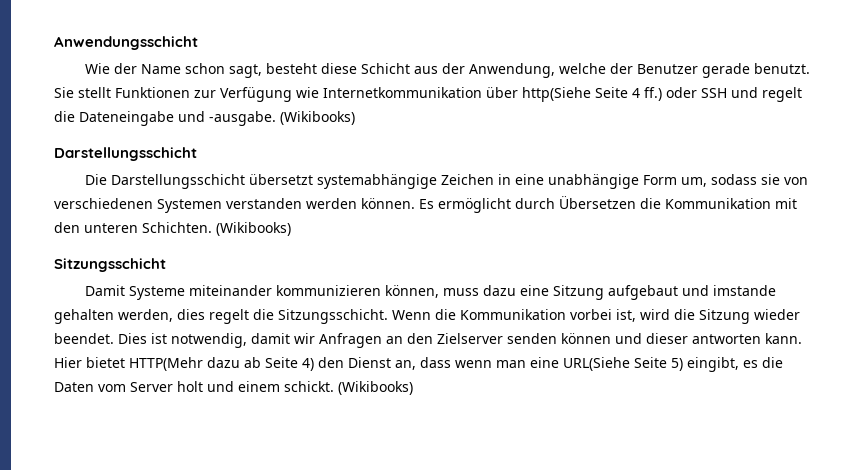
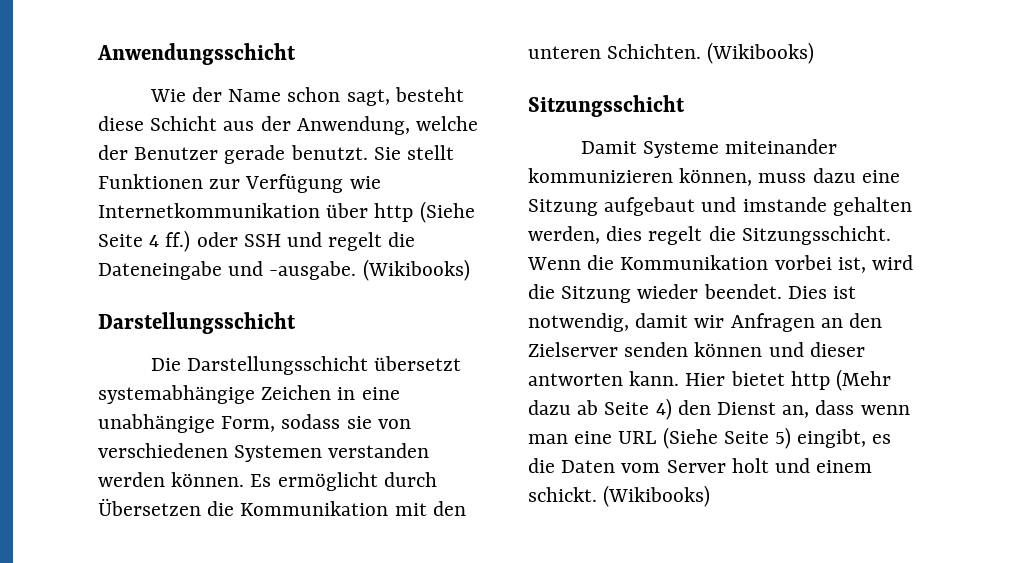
- Sie stellt Funktionen zur Verfügung wie Internetkommunikation über http(Siehe Seite 4 ff.) oder SSH und regelt die Dateneingabe und -ausgabe.
+ Sie stellt Funktionen zur Verfügung wie Internetkommunikation über http (Siehe Seite 4 ff.) oder SSH und regelt die Dateneingabe und -ausgabe.
- Die Darstellungsschicht übersetzt systemabhängige Zeichen in eine unabhängige Form um, sodass sie von verschiedenen Systemen verstanden werden können.
+ Die Darstellungsschicht übersetzt systemabhängige Zeichen in eine unabhängige Form, sodass sie von verschiedenen Systemen verstanden werden können.
- Hier bietet HTTP(Mehr dazu ab Seite 4) den Dienst an, dass wenn man eine URL(Siehe Seite 5) eingibt, es die Daten vom Server holt und einem schickt.
+ Hier bietet http (Mehr dazu ab Seite 4) den Dienst an, dass wenn man eine URL (Siehe Seite 5) eingibt, es die Daten vom Server holt und einem schickt.

